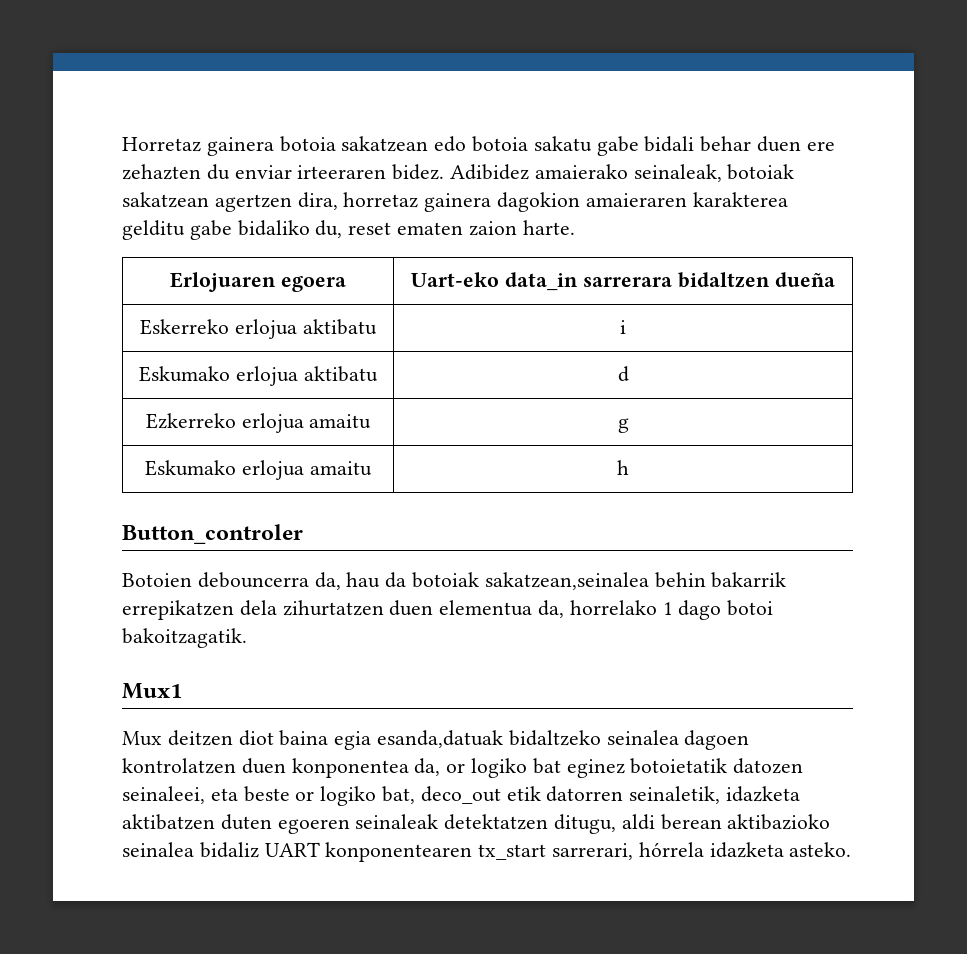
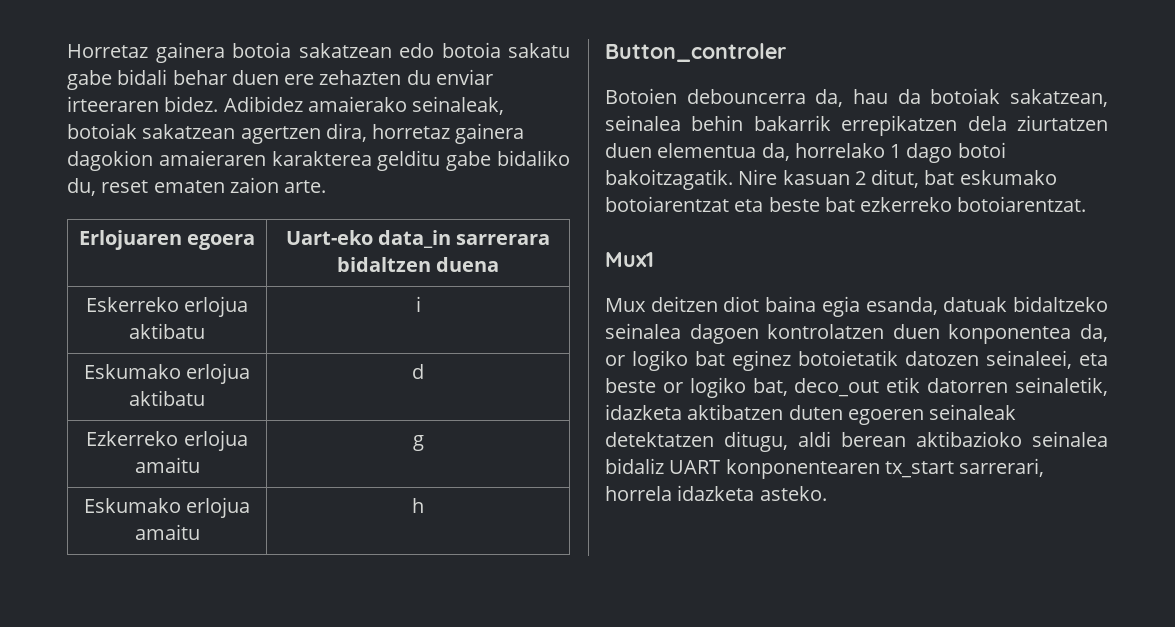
- Adibidez amaierako seinaleak, botoiak sakatzean agertzen dira, horretaz gainera dagokion amaieraren karakterea gelditu gabe bidaliko du, reset ematen zaion harte.
+ Adibidez amaierako seinaleak, botoiak sakatzean agertzen dira, horretaz gainera dagokion amaieraren karakterea gelditu gabe bidaliko du, reset ematen zaion arte.
- Erlojuaren egoera | Uart-eko data_in sarrerara bidaltzen dueña
+ Erlojuaren egoera | Uart-eko data_in sarrerara bidaltzen duena
- Botoien debouncerra da, hau da botoiak sakatzean,seinalea behin bakarrik errepikatzen dela zihurtatzen duen elementua da, horrelako 1 dago botoi bakoitzagatik.
+ Botoien debouncerra da, hau da botoiak sakatzean, seinalea behin bakarrik errepikatzen dela ziurtatzen duen elementua da, horrelako 1 dago botoi bakoitzagatik. Nire kasuan 2 ditut, bat eskumako botoiarentzat eta beste bat ezkerreko botoiarentzat.
- Mux deitzen diot baina egia esanda,datuak bidaltzeko seinalea dagoen kontrolatzen duen konponentea da, or logiko bat eginez botoietatik datozen seinaleei, eta beste or logiko bat, deco_out etik datorren seinaletik, idazketa aktibatzen duten egoeren seinaleak detektatzen ditugu, aldi berean aktibazioko seinalea bidaliz UART konponentearen tx_start sarrerari, hórrela idazketa asteko.
+ Mux deitzen diot baina egia esanda, datuak bidaltzeko seinalea dagoen kontrolatzen duen konponentea da, or logiko bat eginez botoietatik datozen seinaleei, eta beste or logiko bat, deco_out etik datorren seinaletik, idazketa aktibatzen duten egoeren seinaleak detektatzen ditugu, aldi berean aktibazioko seinalea bidaliz UART konponentearen tx_start sarrerari, horrela idazketa asteko.

